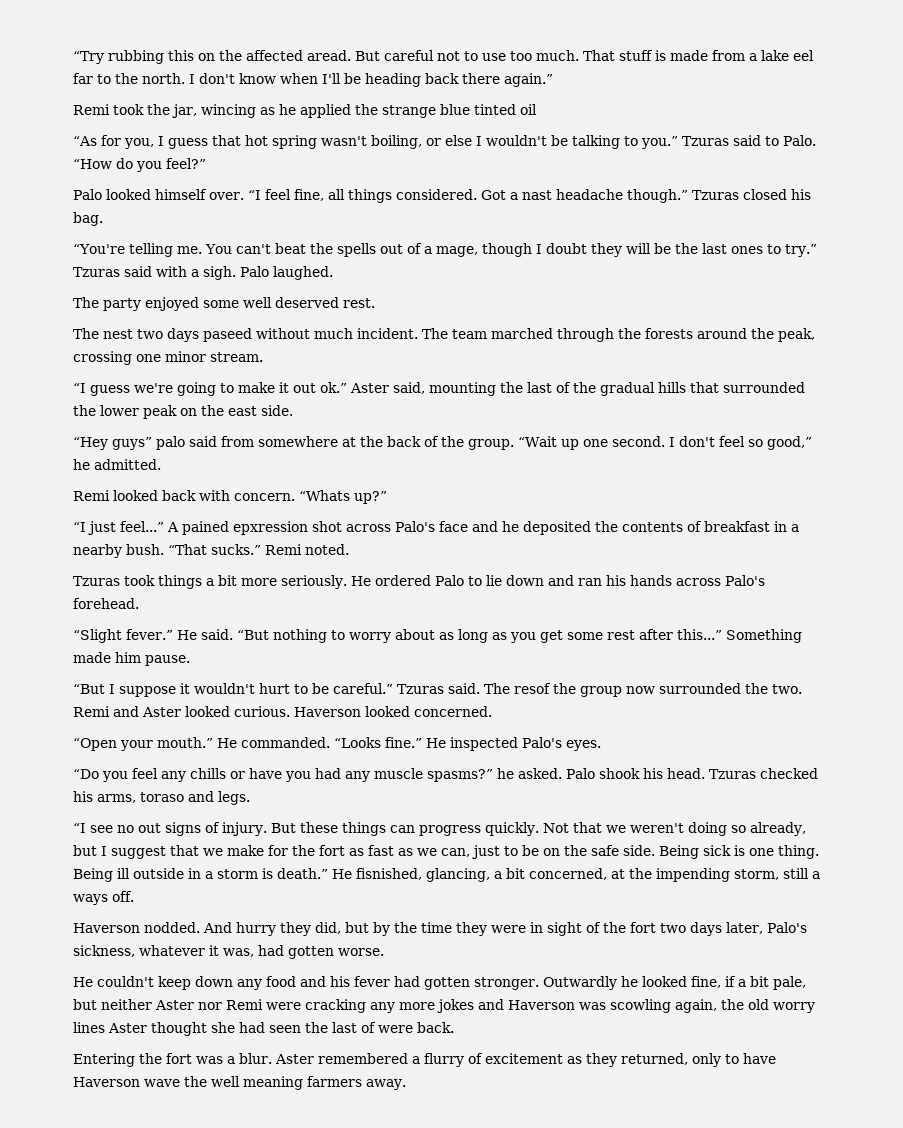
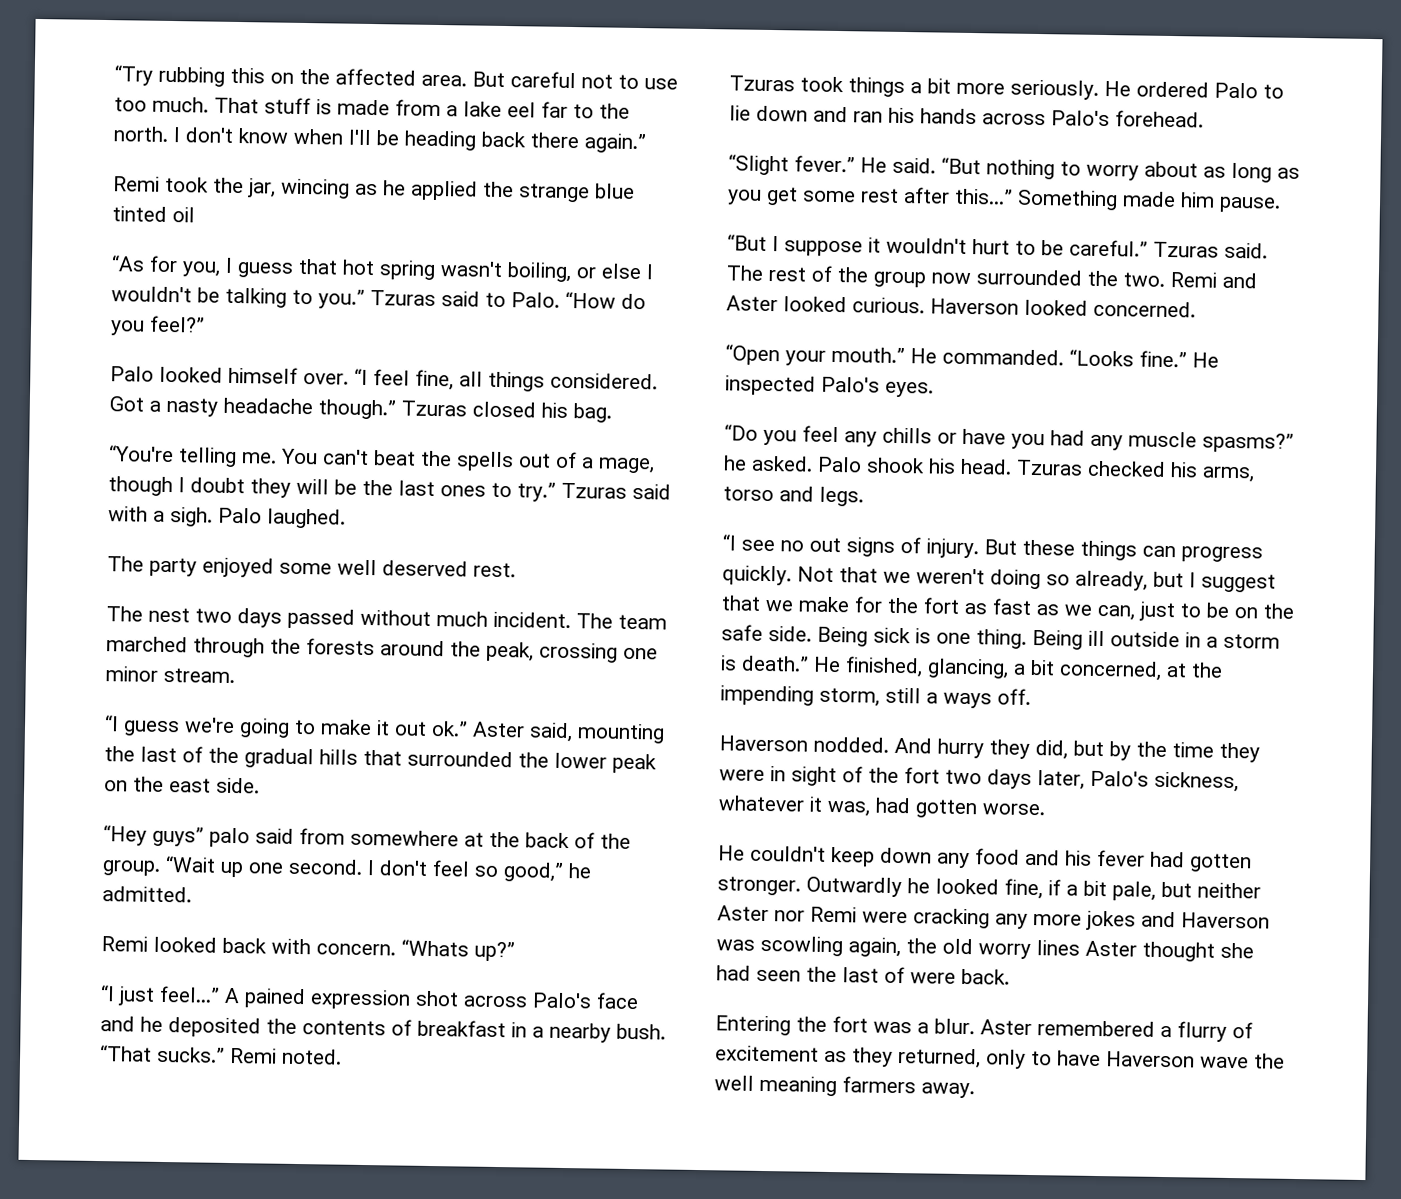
- “Try rubbing this on the affected aread.
+ “Try rubbing this on the affected area.
- Got a nast headache though.”
+ Got a nasty headache though.”
- The nest two days paseed without much incident.
+ The nest two days passed without much incident.
- A pained epxression shot across Palo's face and he deposited the contents of breakfast in a nearby bush.
+ A pained expression shot across Palo's face and he deposited the contents of breakfast in a nearby bush.
- The resof the group now surrounded the two.
+ The rest of the group now surrounded the two.
- Tzuras checked his arms, toraso and legs.
+ Tzuras checked his arms, torso and legs.
- He fisnished, glancing, a bit concerned, at the impending storm, still a ways off.
+ He finished, glancing, a bit concerned, at the impending storm, still a ways off.

